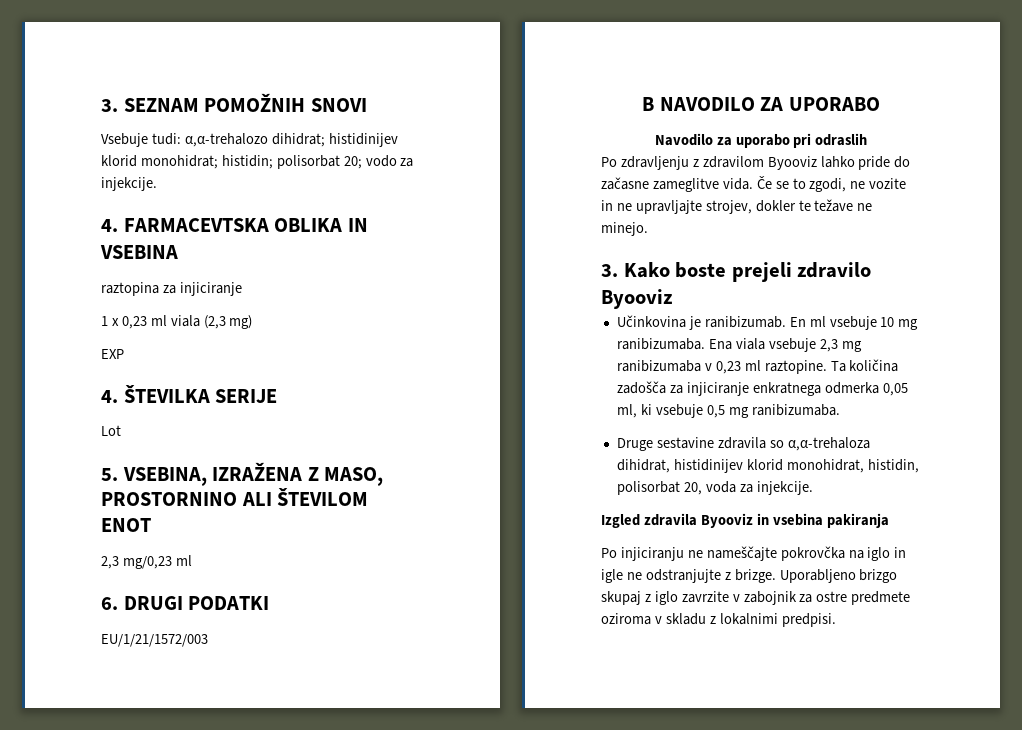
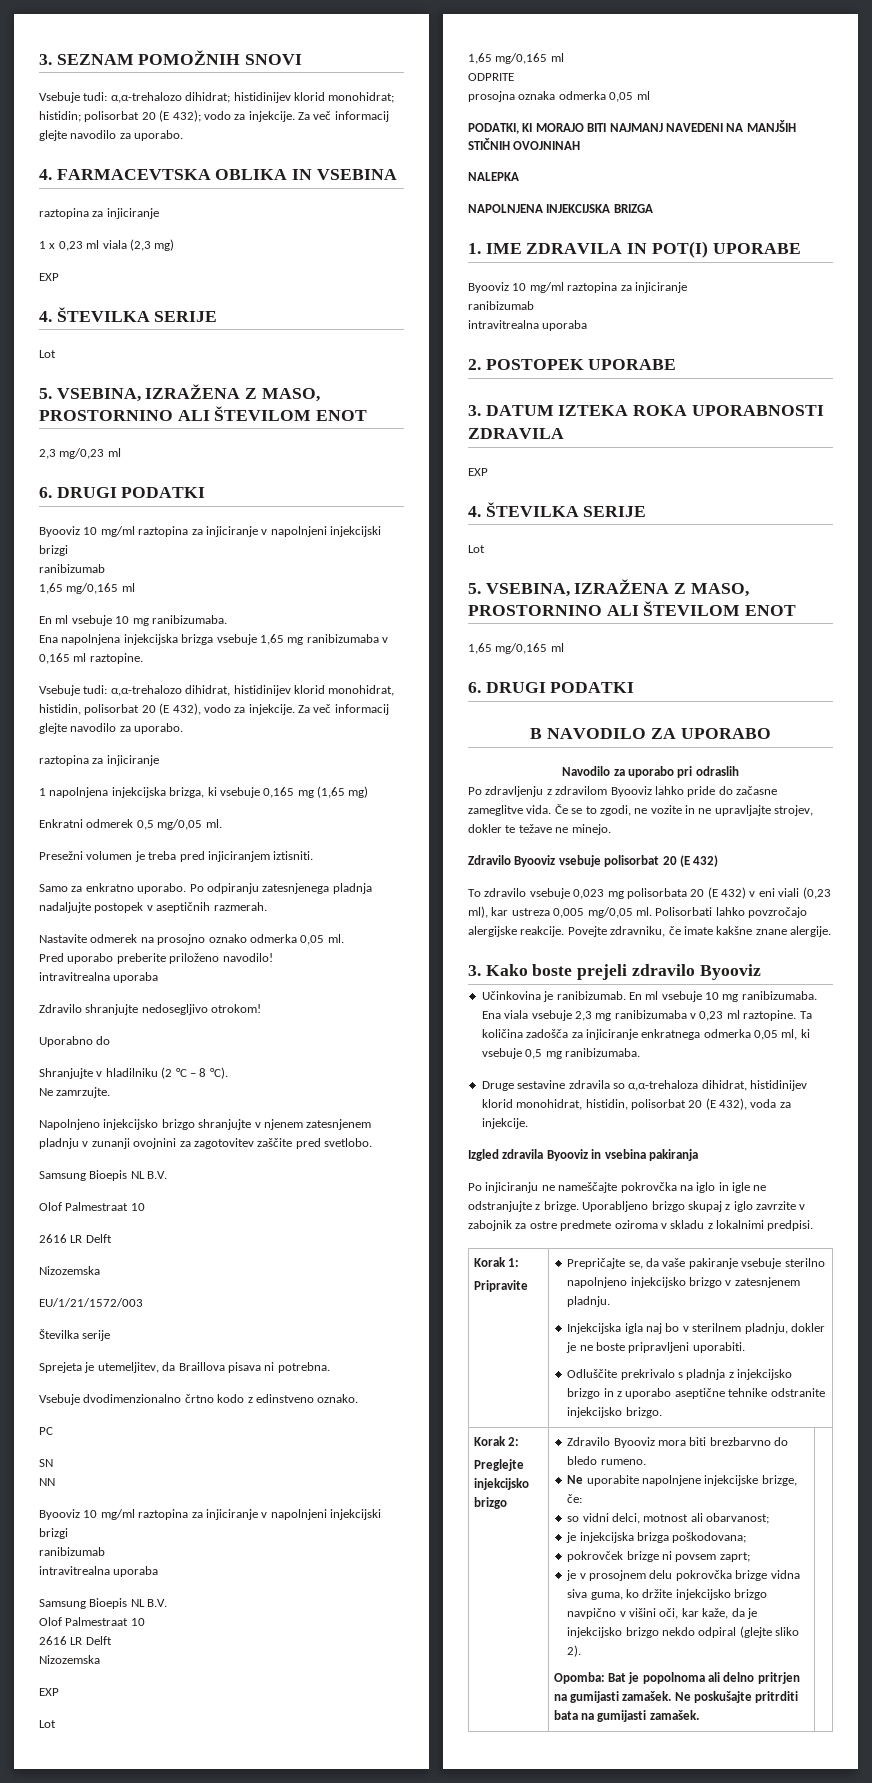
- Vsebuje tudi: α,α-trehalozo dihidrat; histidinijev klorid monohidrat; histidin; polisorbat 20; vodo za injekcije.
+ Vsebuje tudi: α,α-trehalozo dihidrat; histidinijev klorid monohidrat; histidin; polisorbat 20 (E 432); vodo za injekcije. Za več informacij glejte navodilo za uporabo.
  2,3 mg/0,23 ml
  6. DRUGI PODATKI
+ Byooviz 10 mg/ml raztopina za injiciranje v napolnjeni injekcijski brizgi
+ ranibizumab
+ 1,65 mg/0,165 ml
+ En ml vsebuje 10 mg ranibizumaba.
+ Ena napolnjena injekcijska brizga vsebuje 1,65 mg ranibizumaba v 0,165 ml raztopine.
+ Vsebuje tudi: α,α-trehalozo dihidrat, histidinijev klorid monohidrat, histidin, polisorbat 20 (E 432), vodo za injekcije. Za več informacij glejte navodilo za uporabo.
+ raztopina za injiciranje
+ 1 napolnjena injekcijska brizga, ki vsebuje 0,165 mg (1,65 mg)
+ Enkratni odmerek 0,5 mg/0,05 ml.
+ Presežni volumen je treba pred injiciranjem iztisniti.
+ Samo za enkratno uporabo. Po odpiranju zatesnjenega pladnja nadaljujte postopek v aseptičnih razmerah.
+ Nastavite odmerek na prosojno oznako odmerka 0,05 ml.
+ Pred uporabo preberite priloženo navodilo!
+ intravitrealna uporaba
+ Zdravilo shranjujte nedosegljivo otrokom!
+ Uporabno do
+ Shranjujte v hladilniku (2 °C – 8 °C).
+ Ne zamrzujte.
+ Napolnjeno injekcijsko brizgo shranjujte v njenem zatesnjenem pladnju v zunanji ovojnini za zagotovitev zaščite pred svetlobo.
+ Samsung Bioepis NL B.V.
+ Olof Palmestraat 10
+ 2616 LR Delft
+ Nizozemska
  EU/1/21/1572/003
+ Številka serije
+ Sprejeta je utemeljitev, da Braillova pisava ni potrebna.
+ Vsebuje dvodimenzionalno črtno kodo z edinstveno oznako.
+ PC
+ SN
+ NN
+ Byooviz 10 mg/ml raztopina za injiciranje v napolnjeni injekcijski brizgi
+ ranibizumab
+ intravitrealna uporaba
+ Samsung Bioepis NL B.V.
+ Olof Palmestraat 10
+ 2616 LR Delft
+ Nizozemska
+ EXP
+ Lot
+ 1,65 mg/0,165 ml
+ ODPRITE
+ prosojna oznaka odmerka 0,05 ml
+ PODATKI, KI MORAJO BITI NAJMANJ NAVEDENI NA MANJŠIH STIČNIH OVOJNINAH
+ NALEPKA
+ NAPOLNJENA INJEKCIJSKA BRIZGA
+ 1. IME ZDRAVILA IN POT(I) UPORABE
+ Byooviz 10 mg/ml raztopina za injiciranje
+ ranibizumab
+ intravitrealna uporaba
+ 2. POSTOPEK UPORABE
+ 3. DATUM IZTEKA ROKA UPORABNOSTI ZDRAVILA
+ EXP
+ 4. ŠTEVILKA SERIJE
+ Lot
+ 5. VSEBINA, IZRAŽENA Z MASO, PROSTORNINO ALI ŠTEVILOM ENOT
+ 1,65 mg/0,165 ml
+ 6. DRUGI PODATKI
+ Zdravilo Byooviz vsebuje polisorbat 20 (E 432)
+ To zdravilo vsebuje 0,023 mg polisorbata 20 (E 432) v eni viali (0,23 ml), kar ustreza 0,005 mg/0,05 ml. Polisorbati lahko povzročajo alergijske reakcije. Povejte zdravniku, če imate kakšne znane alergije.
- Druge sestavine zdravila so α,α-trehaloza dihidrat, histidinijev klorid monohidrat, histidin, polisorbat 20, voda za injekcije.
+ Druge sestavine zdravila so α,α-trehaloza dihidrat, histidinijev klorid monohidrat, histidin, polisorbat 20 (E 432), voda za injekcije.
+ Korak 1:
+ Pripravite | Prepričajte se, da vaše pakiranje vsebuje sterilno napolnjeno injekcijsko brizgo v zatesnjenem pladnju.
+ Injekcijska igla naj bo v sterilnem pladnju, dokler je ne boste pripravljeni uporabiti.
+ Odluščite prekrivalo s pladnja z injekcijsko brizgo in z uporabo aseptične tehnike odstranite injekcijsko brizgo.
+ Korak 2:
+ Preglejte injekcijsko brizgo | Zdravilo Byooviz mora biti brezbarvno do bledo rumeno.
+ Ne uporabite napolnjene injekcijske brizge, če:
+ so vidni delci, motnost ali obarvanost;
+ je injekcijska brizga poškodovana;
+ pokrovček brizge ni povsem zaprt;
+ je v prosojnem delu pokrovčka brizge vidna siva guma, ko držite injekcijsko brizgo navpično v višini oči, kar kaže, da je injekcijsko brizgo nekdo odpiral (glejte sliko 2).
+ Opomba: Bat je popolnoma ali delno pritrjen na gumijasti zamašek. Ne poskušajte pritrditi bata na gumijasti zamašek.

